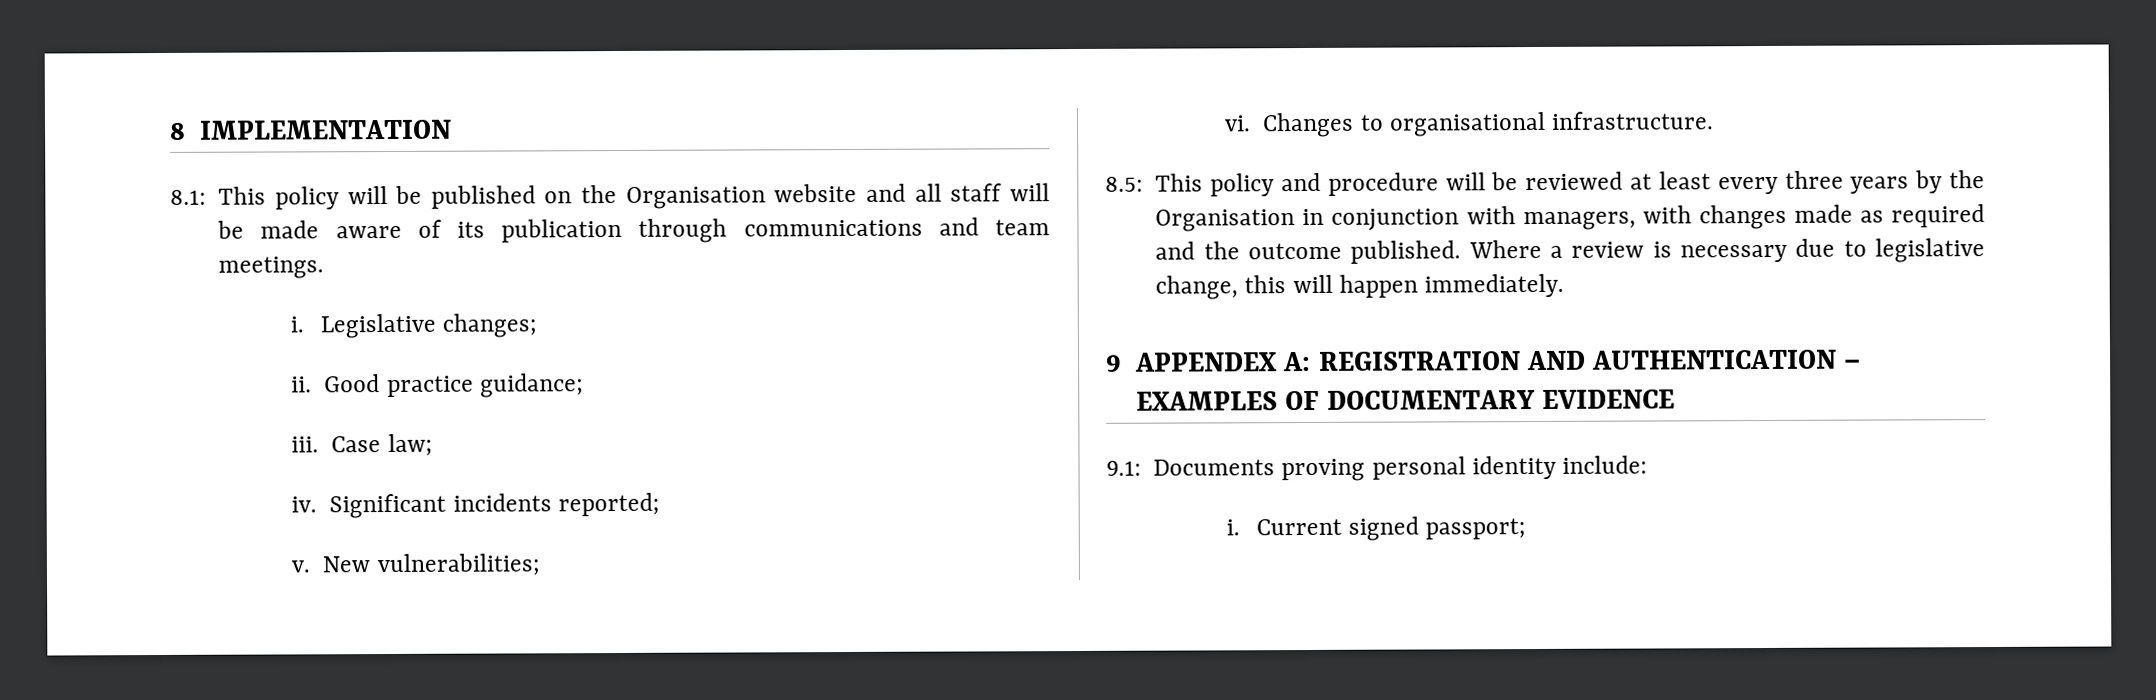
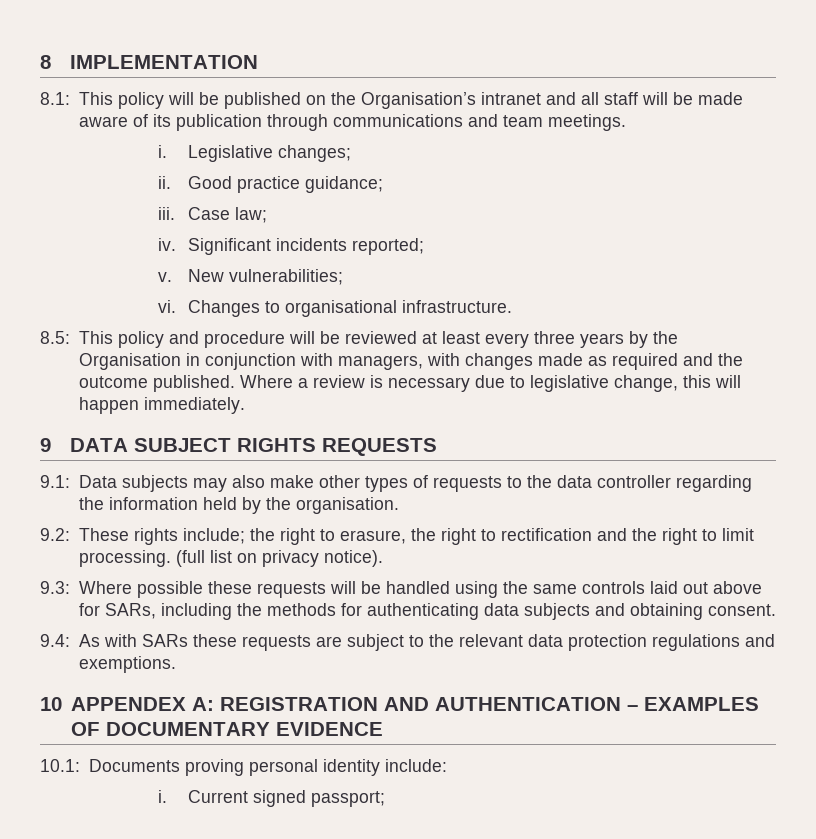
- 8.1: This policy will be published on the Organisation website and all staff will be made aware of its publication through communications and team meetings.
+ 8.1: This policy will be published on the Organisation’s intranet and all staff will be made aware of its publication through communications and team meetings.
- 9 APPENDEX A: REGISTRATION AND AUTHENTICATION – EXAMPLES OF DOCUMENTARY EVIDENCE
+ 9 DATA SUBJECT RIGHTS REQUESTS
+ 9.1: Data subjects may also make other types of requests to the data controller regarding the information held by the organisation.
+ 9.2: These rights include; the right to erasure, the right to rectification and the right to limit processing. (full list on privacy notice).
+ 9.3: Where possible these requests will be handled using the same controls laid out above for SARs, including the methods for authenticating data subjects and obtaining consent.
+ 9.4: As with SARs these requests are subject to the relevant data protection regulations and exemptions.
+ 10 APPENDEX A: REGISTRATION AND AUTHENTICATION – EXAMPLES OF DOCUMENTARY EVIDENCE
- 9.1: Documents proving personal identity include:
+ 10.1: Documents proving personal identity include:

